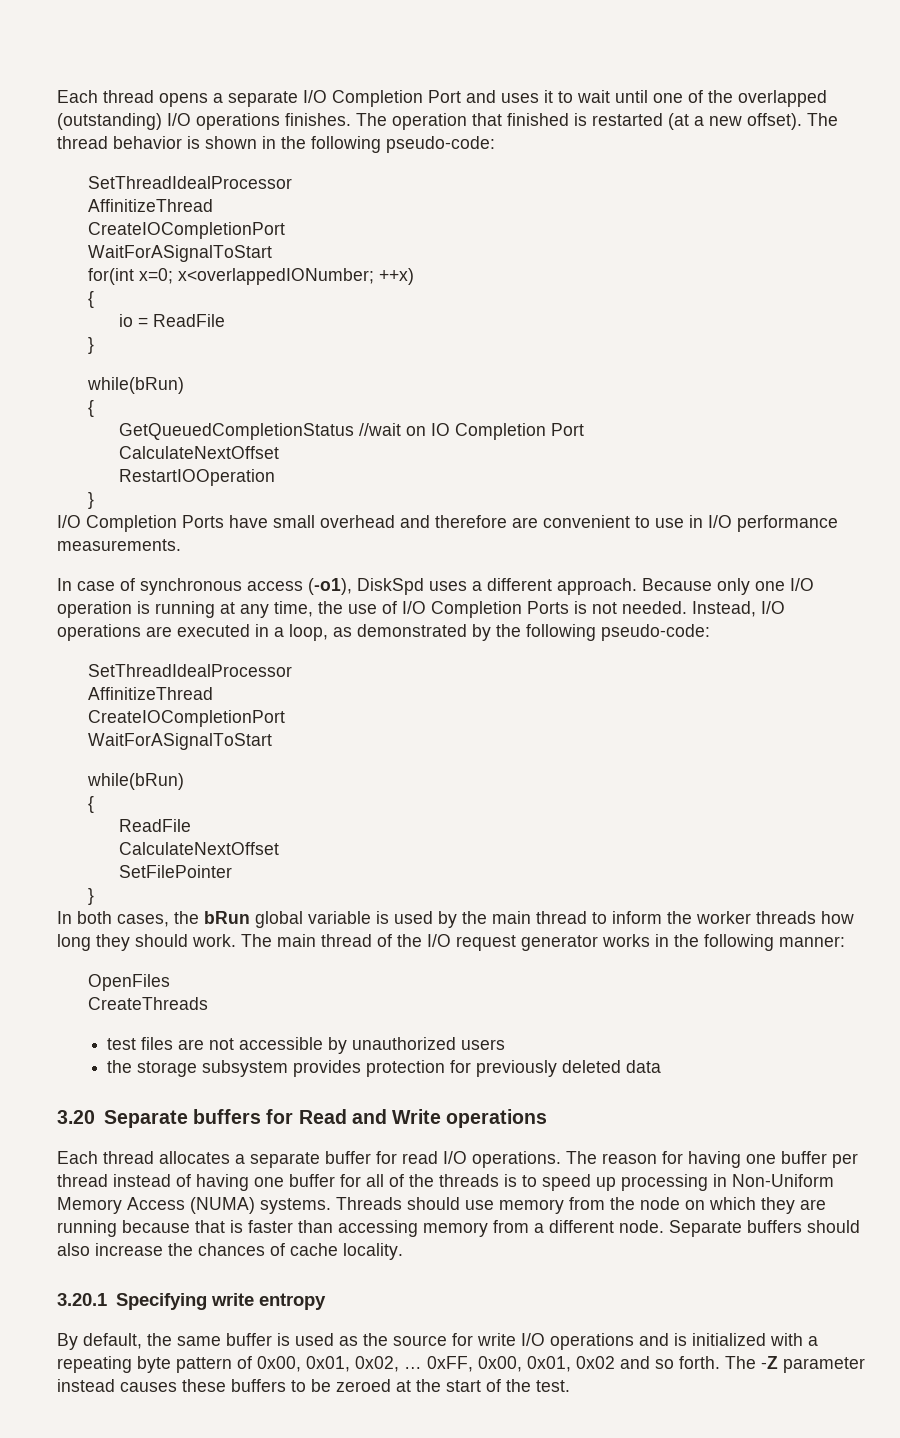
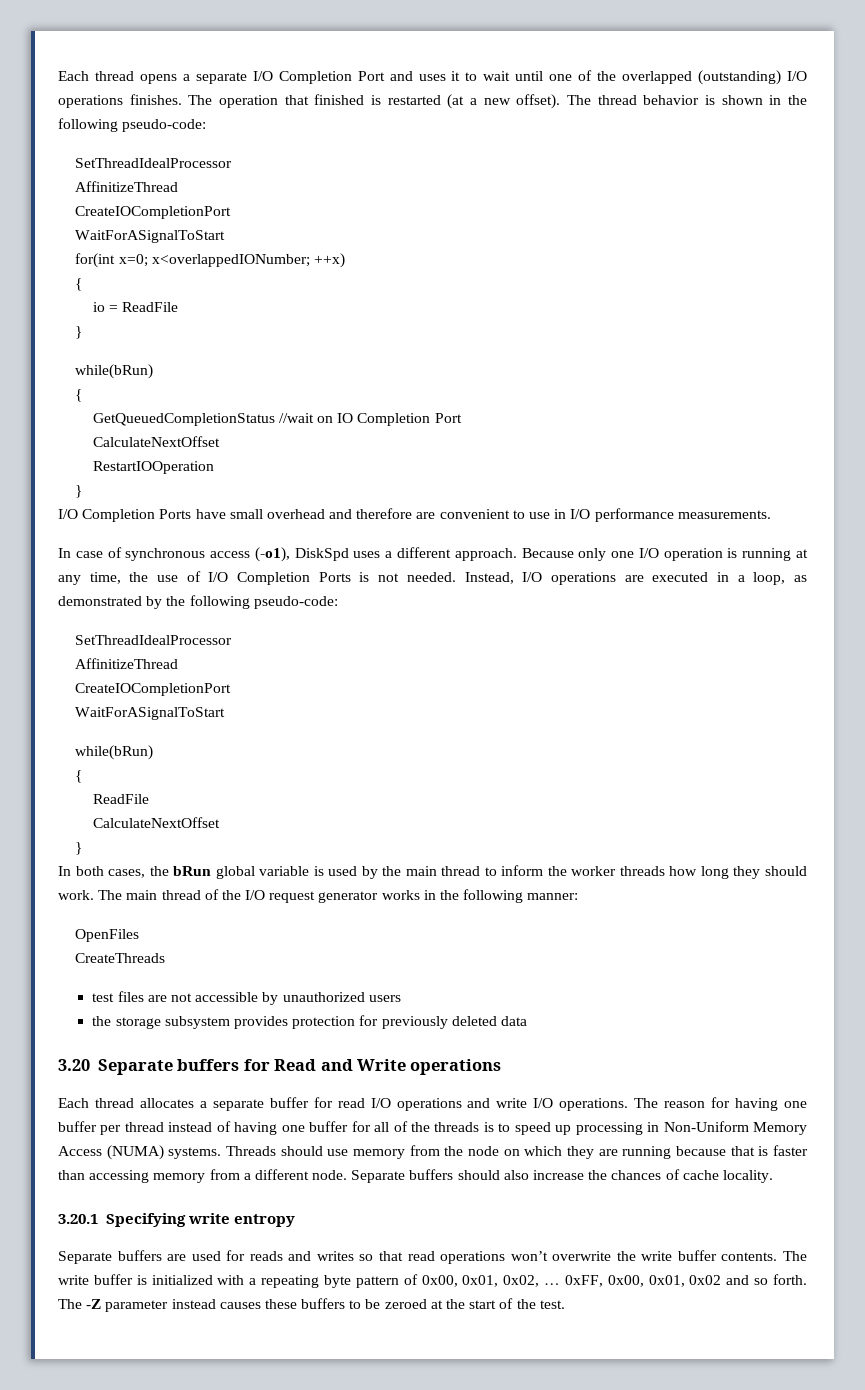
- SetFilePointer
- Each thread allocates a separate buffer for read I/O operations.
+ Each thread allocates a separate buffer for read I/O operations and write I/O operations.
- By default, the same buffer is used as the source for write I/O operations and is initialized with a repeating byte pattern of 0x00, 0x01, 0x02, …
+ Separate buffers are used for reads and writes so that read operations won’t overwrite the write buffer contents. The write buffer is initialized with a repeating byte pattern of 0x00, 0x01, 0x02, …

